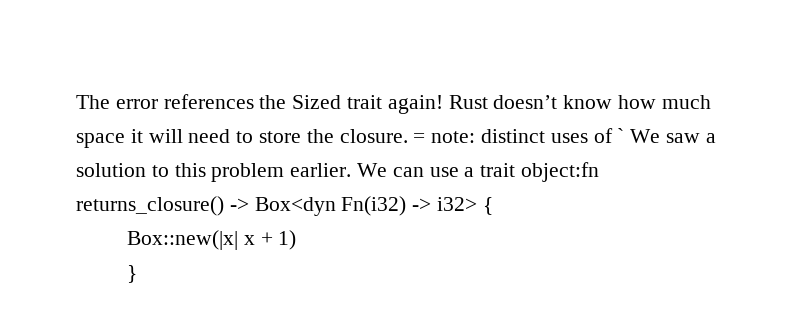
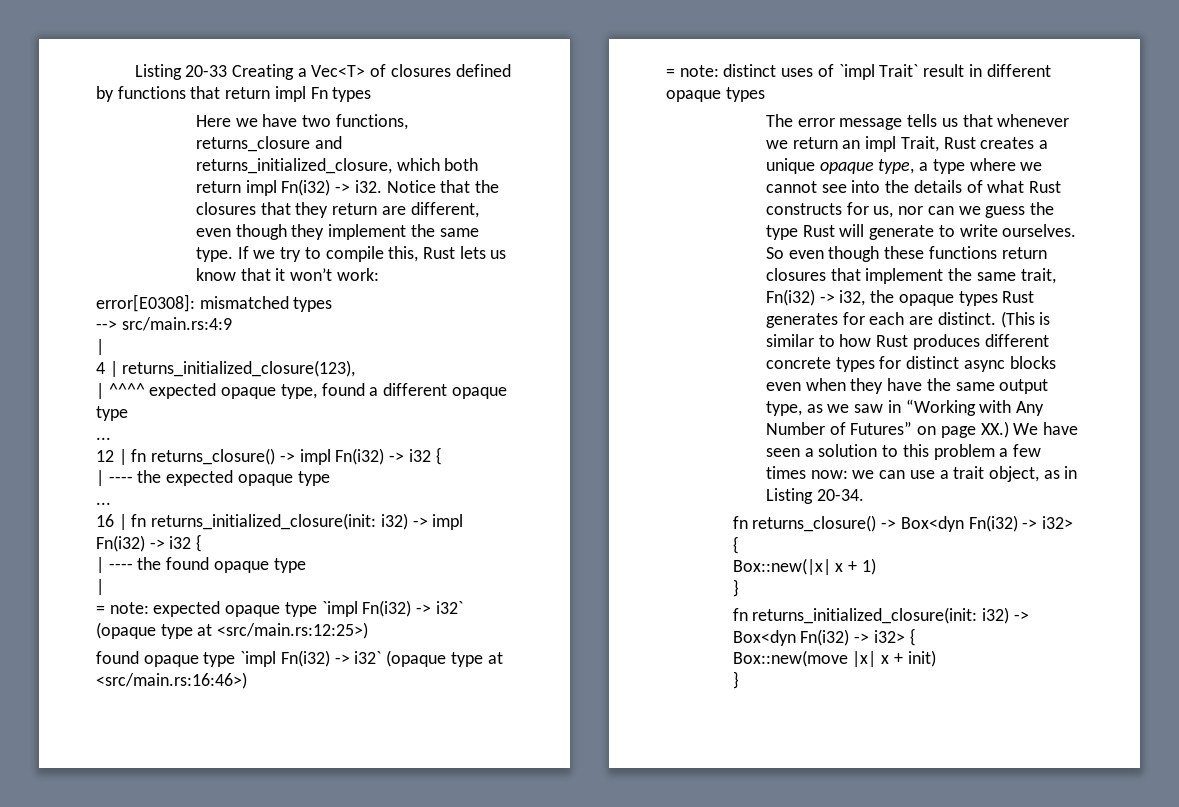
- The error references the Sized trait again! Rust doesn’t know how much space it will need to store the closure. = note: distinct uses of ` We saw a solution to this problem earlier. We can use a trait object:fn returns_closure() -> Box<dyn Fn(i32) -> i32> {
+ Listing 20-33 Creating a Vec<T> of closures defined by functions that return impl Fn types
+ Here we have two functions, returns_closure and returns_initialized_closure, which both return impl Fn(i32) -> i32. Notice that the closures that they return are different, even though they implement the same type. If we try to compile this, Rust lets us know that it won’t work:
+ error[E0308]: mismatched types
+ --> src/main.rs:4:9
+ |
+ 4 | returns_initialized_closure(123),
+ | ^^^^ expected opaque type, found a different opaque type
+ ...
+ 12 | fn returns_closure() -> impl Fn(i32) -> i32 {
+ | ---- the expected opaque type
+ ...
+ 16 | fn returns_initialized_closure(init: i32) -> impl Fn(i32) -> i32 {
+ | ---- the found opaque type
+ |
+ = note: expected opaque type `impl Fn(i32) -> i32` (opaque type at <src/main.rs:12:25>)
+ found opaque type `impl Fn(i32) -> i32` (opaque type at <src/main.rs:16:46>)
+ = note: distinct uses of `impl Trait` result in different opaque types
+ The error message tells us that whenever we return an impl Trait, Rust creates a unique opaque type, a type where we cannot see into the details of what Rust constructs for us, nor can we guess the type Rust will generate to write ourselves. So even though these functions return closures that implement the same trait, Fn(i32) -> i32, the opaque types Rust generates for each are distinct. (This is similar to how Rust produces different concrete types for distinct async blocks even when they have the same output type, as we saw in “Working with Any Number of Futures” on page XX.) We have seen a solution to this problem a few times now: we can use a trait object, as in Listing 20-34.
+ fn returns_closure() -> Box<dyn Fn(i32) -> i32> {
+ fn returns_initialized_closure(init: i32) -> Box<dyn Fn(i32) -> i32> {
+ Box::new(move |x| x + init)
+ }

